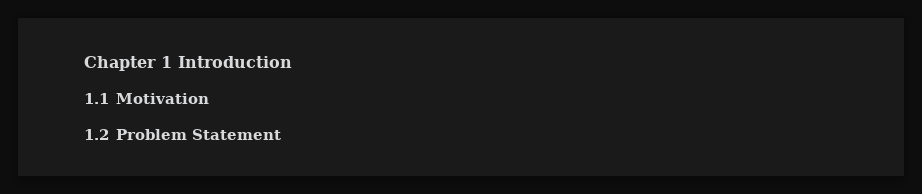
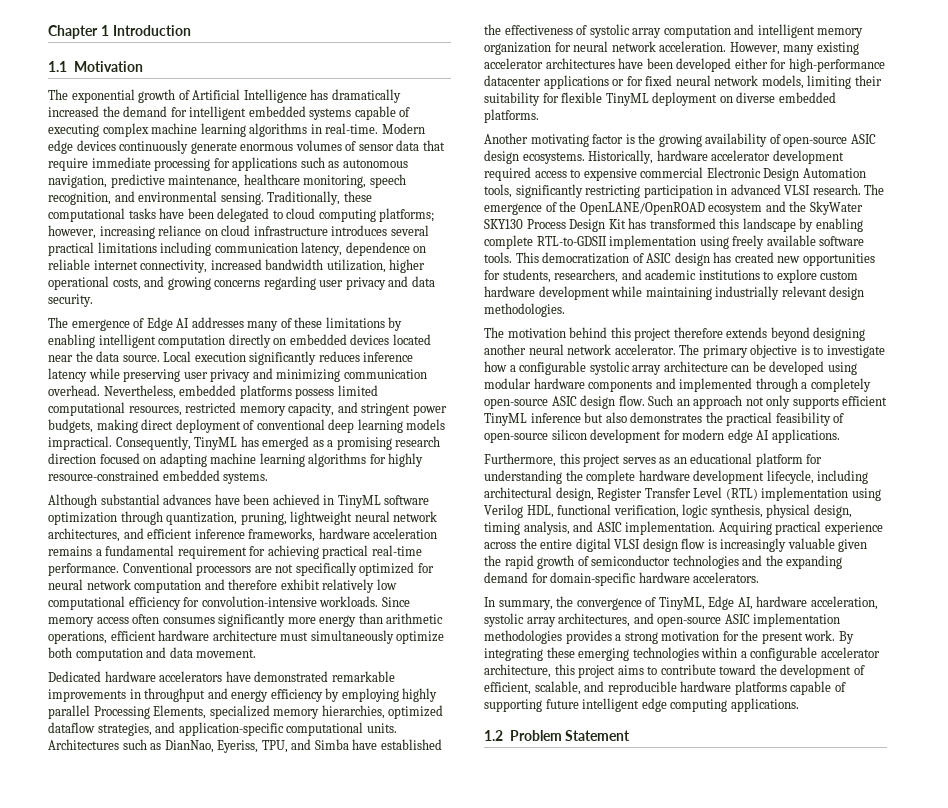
+ The exponential growth of Artificial Intelligence has dramatically increased the demand for intelligent embedded systems capable of executing complex machine learning algorithms in real-time. Modern edge devices continuously generate enormous volumes of sensor data that require immediate processing for applications such as autonomous navigation, predictive maintenance, healthcare monitoring, speech recognition, and environmental sensing. Traditionally, these computational tasks have been delegated to cloud computing platforms; however, increasing reliance on cloud infrastructure introduces several practical limitations including communication latency, dependence on reliable internet connectivity, increased bandwidth utilization, higher operational costs, and growing concerns regarding user privacy and data security.
+ The emergence of Edge AI addresses many of these limitations by enabling intelligent computation directly on embedded devices located near the data source. Local execution significantly reduces inference latency while preserving user privacy and minimizing communication overhead. Nevertheless, embedded platforms possess limited computational resources, restricted memory capacity, and stringent power budgets, making direct deployment of conventional deep learning models impractical. Consequently, TinyML has emerged as a promising research direction focused on adapting machine learning algorithms for highly resource-constrained embedded systems.
+ Although substantial advances have been achieved in TinyML software optimization through quantization, pruning, lightweight neural network architectures, and efficient inference frameworks, hardware acceleration remains a fundamental requirement for achieving practical real-time performance. Conventional processors are not specifically optimized for neural network computation and therefore exhibit relatively low computational efficiency for convolution-intensive workloads. Since memory access often consumes significantly more energy than arithmetic operations, efficient hardware architecture must simultaneously optimize both computation and data movement.
+ Dedicated hardware accelerators have demonstrated remarkable improvements in throughput and energy efficiency by employing highly parallel Processing Elements, specialized memory hierarchies, optimized dataflow strategies, and application-specific computational units. Architectures such as DianNao, Eyeriss, TPU, and Simba have established the effectiveness of systolic array computation and intelligent memory organization for neural network acceleration. However, many existing accelerator architectures have been developed either for high-performance datacenter applications or for fixed neural network models, limiting their suitability for flexible TinyML deployment on diverse embedded platforms.
+ Another motivating factor is the growing availability of open-source ASIC design ecosystems. Historically, hardware accelerator development required access to expensive commercial Electronic Design Automation tools, significantly restricting participation in advanced VLSI research. The emergence of the OpenLANE/OpenROAD ecosystem and the SkyWater SKY130 Process Design Kit has transformed this landscape by enabling complete RTL-to-GDSII implementation using freely available software tools. This democratization of ASIC design has created new opportunities for students, researchers, and academic institutions to explore custom hardware development while maintaining industrially relevant design methodologies.
+ The motivation behind this project therefore extends beyond designing another neural network accelerator. The primary objective is to investigate how a configurable systolic array architecture can be developed using modular hardware components and implemented through a completely open-source ASIC design flow. Such an approach not only supports efficient TinyML inference but also demonstrates the practical feasibility of open-source silicon development for modern edge AI applications.
+ Furthermore, this project serves as an educational platform for understanding the complete hardware development lifecycle, including architectural design, Register Transfer Level (RTL) implementation using Verilog HDL, functional verification, logic synthesis, physical design, timing analysis, and ASIC implementation. Acquiring practical experience across the entire digital VLSI design flow is increasingly valuable given the rapid growth of semiconductor technologies and the expanding demand for domain-specific hardware accelerators.
+ In summary, the convergence of TinyML, Edge AI, hardware acceleration, systolic array architectures, and open-source ASIC implementation methodologies provides a strong motivation for the present work. By integrating these emerging technologies within a configurable accelerator architecture, this project aims to contribute toward the development of efficient, scalable, and reproducible hardware platforms capable of supporting future intelligent edge computing applications.

